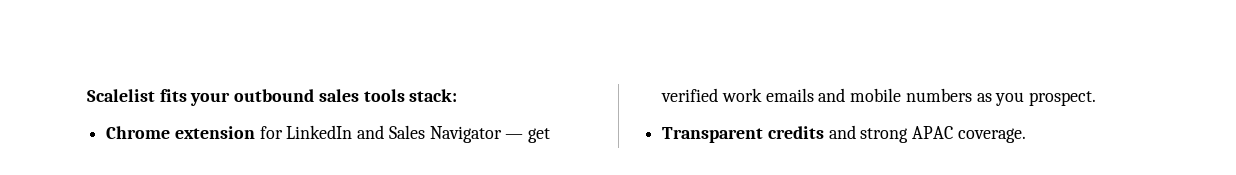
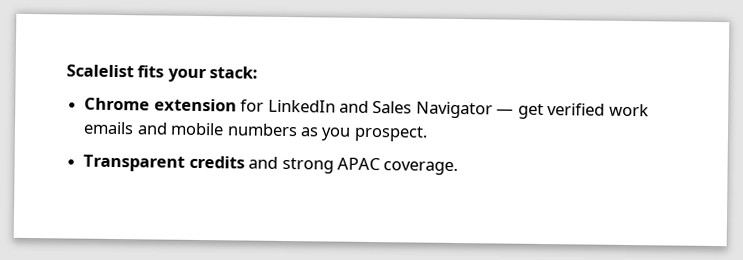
- Scalelist fits your outbound sales tools stack:
+ Scalelist fits your stack:

